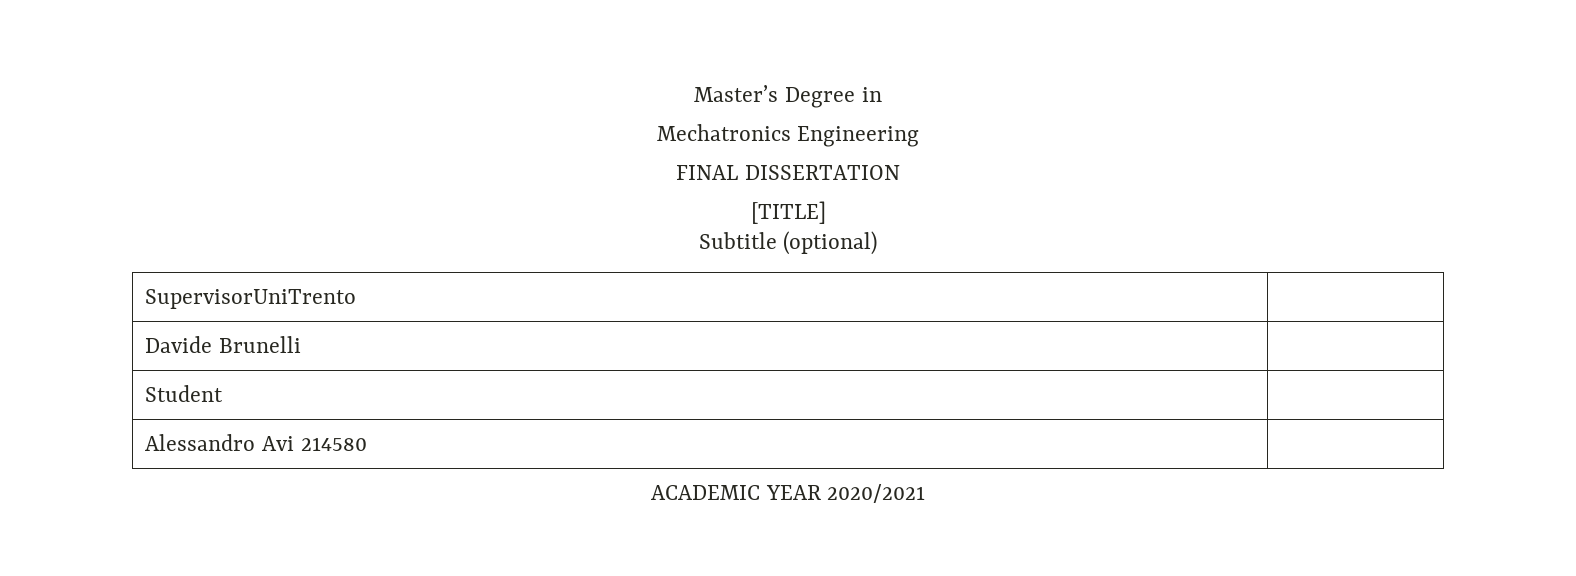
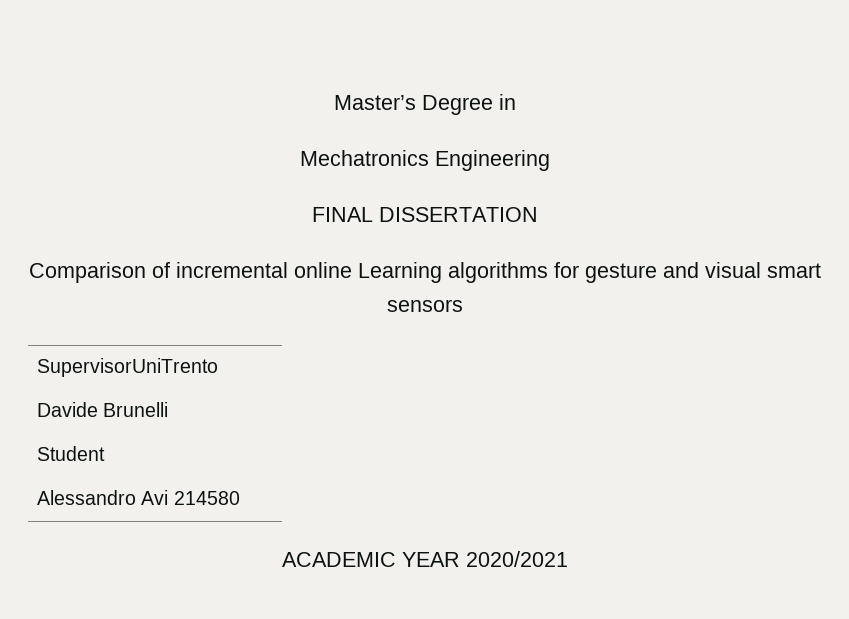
- [TITLE]
- Subtitle (optional)
+ Comparison of incremental online Learning algorithms for gesture and visual smart sensors

